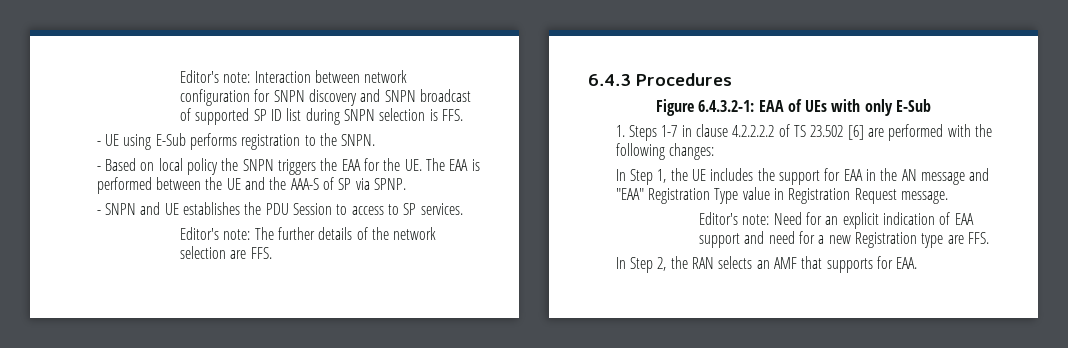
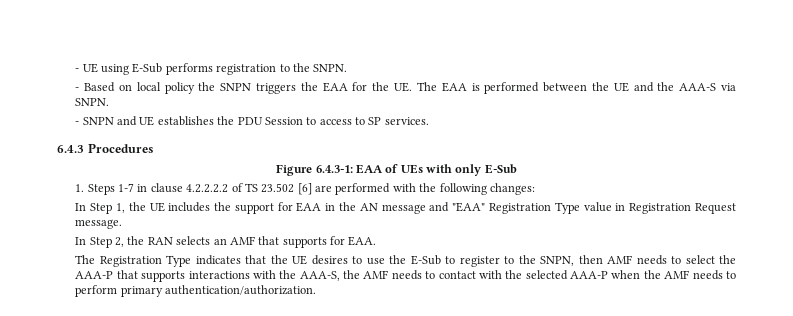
- Editor's note: Interaction between network configuration for SNPN discovery and SNPN broadcast of supported SP ID list during SNPN selection is FFS.
- - Based on local policy the SNPN triggers the EAA for the UE. The EAA is performed between the UE and the AAA-S of SP via SPNP.
+ - Based on local policy the SNPN triggers the EAA for the UE. The EAA is performed between the UE and the AAA-S via SNPN.
- Editor's note: The further details of the network selection are FFS.
- Figure 6.4.3.2-1: EAA of UEs with only E-Sub
+ Figure 6.4.3-1: EAA of UEs with only E-Sub
- Editor's note: Need for an explicit indication of EAA support and need for a new Registration type are FFS.
+ The Registration Type indicates that the UE desires to use the E-Sub to register to the SNPN, then AMF needs to select the AAA-P that supports interactions with the AAA-S, the AMF needs to contact with the selected AAA-P when the AMF needs to perform primary authentication/authorization.

